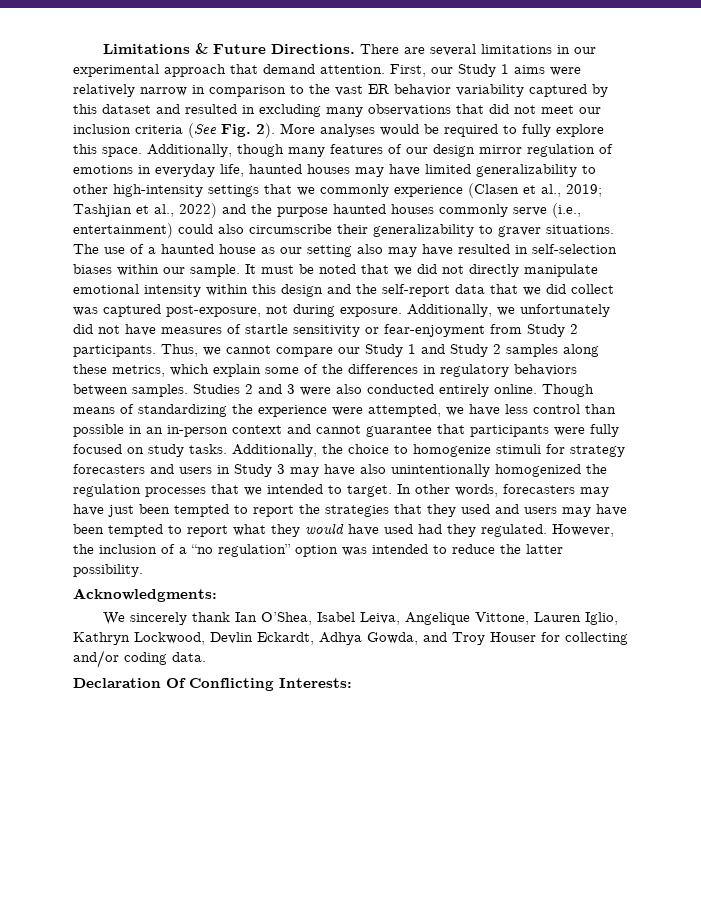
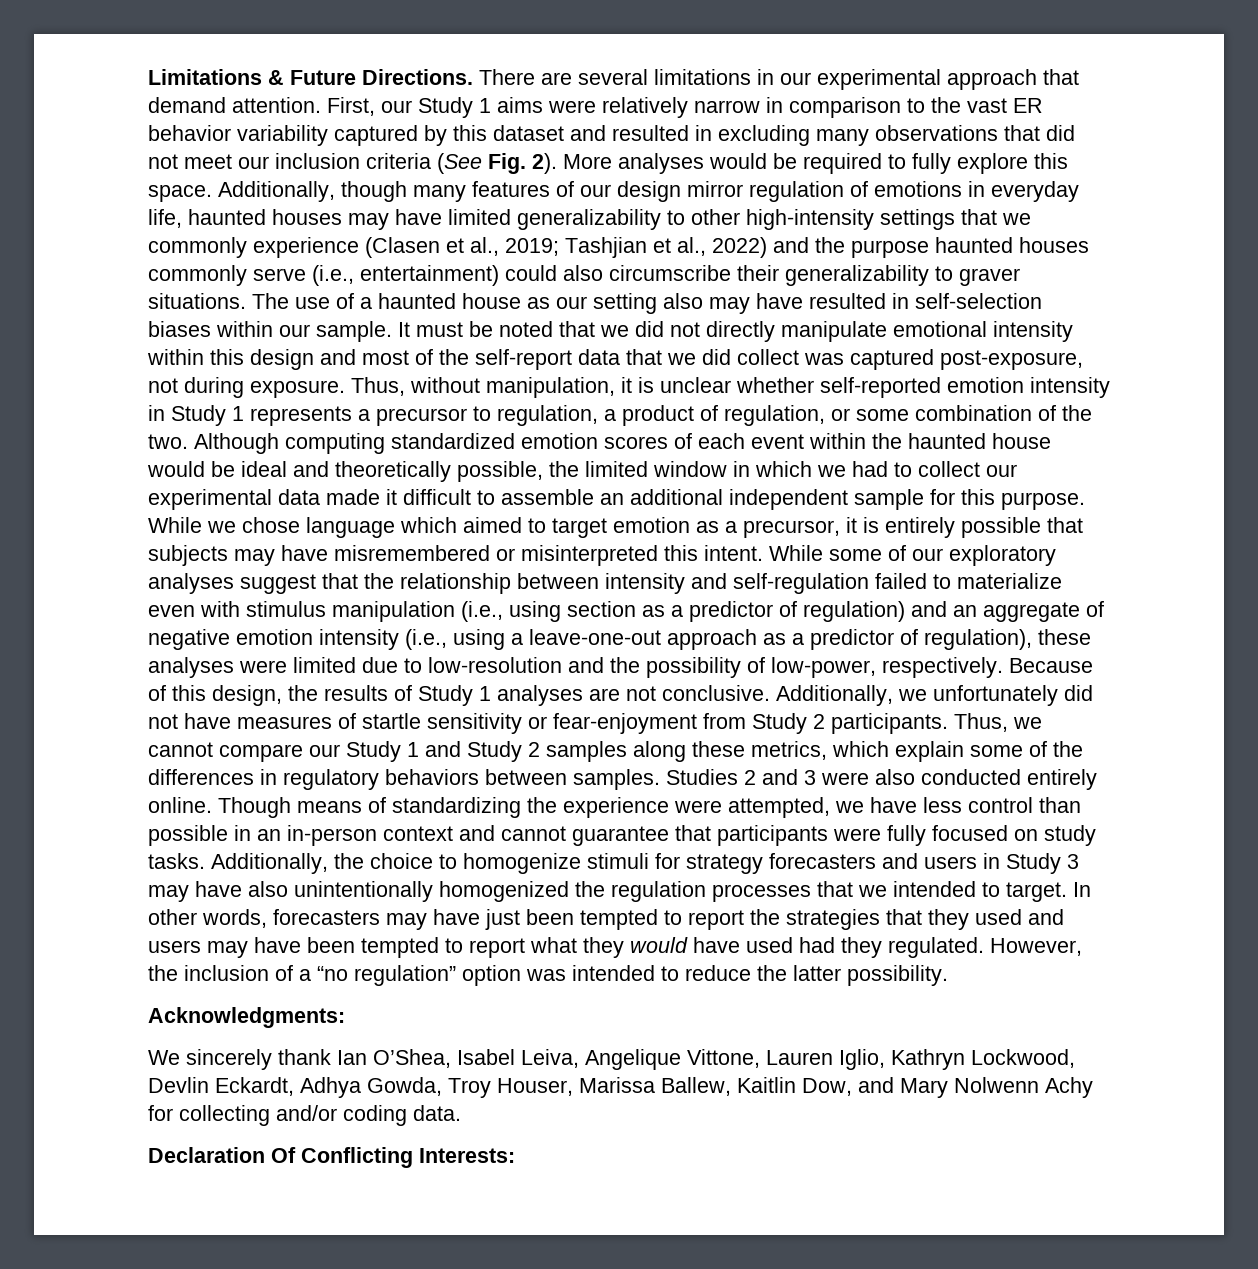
- It must be noted that we did not directly manipulate emotional intensity within this design and the self-report data that we did collect was captured post-exposure, not during exposure.
+ It must be noted that we did not directly manipulate emotional intensity within this design and most of the self-report data that we did collect was captured post-exposure, not during exposure.
+ Thus, without manipulation, it is unclear whether self-reported emotion intensity in Study 1 represents a precursor to regulation, a product of regulation, or some combination of the two. Although computing standardized emotion scores of each event within the haunted house would be ideal and theoretically possible, the limited window in which we had to collect our experimental data made it difficult to assemble an additional independent sample for this purpose. While we chose language which aimed to target emotion as a precursor, it is entirely possible that subjects may have misremembered or misinterpreted this intent. While some of our exploratory analyses suggest that the relationship between intensity and self-regulation failed to materialize even with stimulus manipulation (i.e., using section as a predictor of regulation) and an aggregate of negative emotion intensity (i.e., using a leave-one-out approach as a predictor of regulation), these analyses were limited due to low-resolution and the possibility of low-power, respectively. Because of this design, the results of Study 1 analyses are not conclusive.
- We sincerely thank Ian O’Shea, Isabel Leiva, Angelique Vittone, Lauren Iglio, Kathryn Lockwood, Devlin Eckardt, Adhya Gowda, and Troy Houser for collecting and/or coding data.
+ We sincerely thank Ian O’Shea, Isabel Leiva, Angelique Vittone, Lauren Iglio, Kathryn Lockwood, Devlin Eckardt, Adhya Gowda, Troy Houser, Marissa Ballew, Kaitlin Dow, and Mary Nolwenn Achy for collecting and/or coding data.

